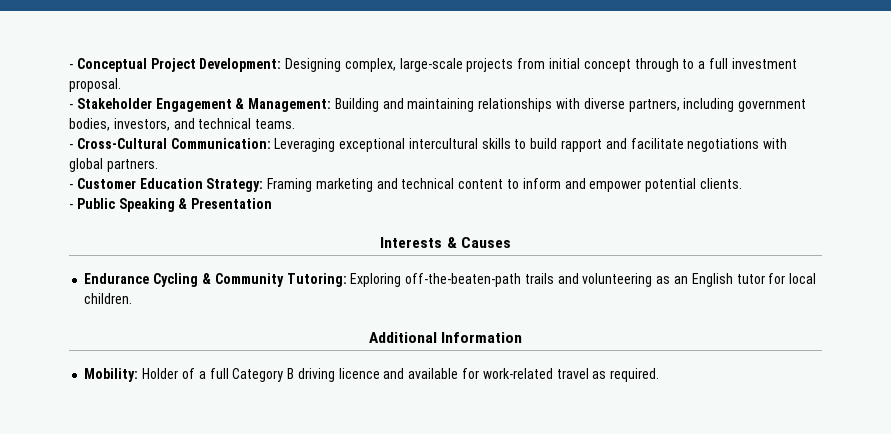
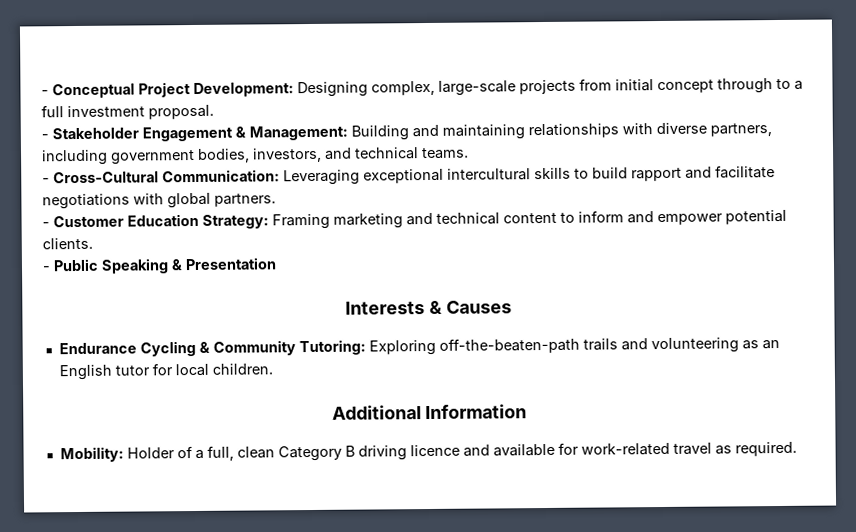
- Mobility: Holder of a full Category B driving licence and available for work-related travel as required.
+ Mobility: Holder of a full, clean Category B driving licence and available for work-related travel as required.

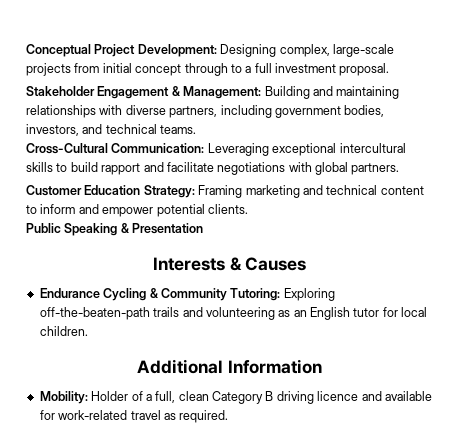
- - Conceptual Project Development: Designing complex, large-scale projects from initial concept through to a full investment proposal.
+ Conceptual Project Development: Designing complex, large-scale projects from initial concept through to a full investment proposal.
- - Stakeholder Engagement & Management: Building and maintaining relationships with diverse partners, including government bodies, investors, and technical teams.
+ Stakeholder Engagement & Management: Building and maintaining relationships with diverse partners, including government bodies, investors, and technical teams.
- - Cross-Cultural Communication: Leveraging exceptional intercultural skills to build rapport and facilitate negotiations with global partners.
+ Cross-Cultural Communication: Leveraging exceptional intercultural skills to build rapport and facilitate negotiations with global partners.
- - Customer Education Strategy: Framing marketing and technical content to inform and empower potential clients.
+ Customer Education Strategy: Framing marketing and technical content to inform and empower potential clients.
- - Public Speaking & Presentation
+ Public Speaking & Presentation

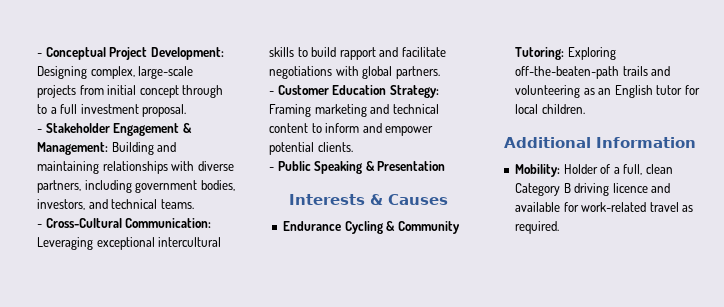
- Conceptual Project Development: Designing complex, large-scale projects from initial concept through to a full investment proposal.
+ - Conceptual Project Development: Designing complex, large-scale projects from initial concept through to a full investment proposal.
- Stakeholder Engagement & Management: Building and maintaining relationships with diverse partners, including government bodies, investors, and technical teams.
+ - Stakeholder Engagement & Management: Building and maintaining relationships with diverse partners, including government bodies, investors, and technical teams.
- Cross-Cultural Communication: Leveraging exceptional intercultural skills to build rapport and facilitate negotiations with global partners.
+ - Cross-Cultural Communication: Leveraging exceptional intercultural skills to build rapport and facilitate negotiations with global partners.
- Customer Education Strategy: Framing marketing and technical content to inform and empower potential clients.
+ - Customer Education Strategy: Framing marketing and technical content to inform and empower potential clients.
- Public Speaking & Presentation
+ - Public Speaking & Presentation

